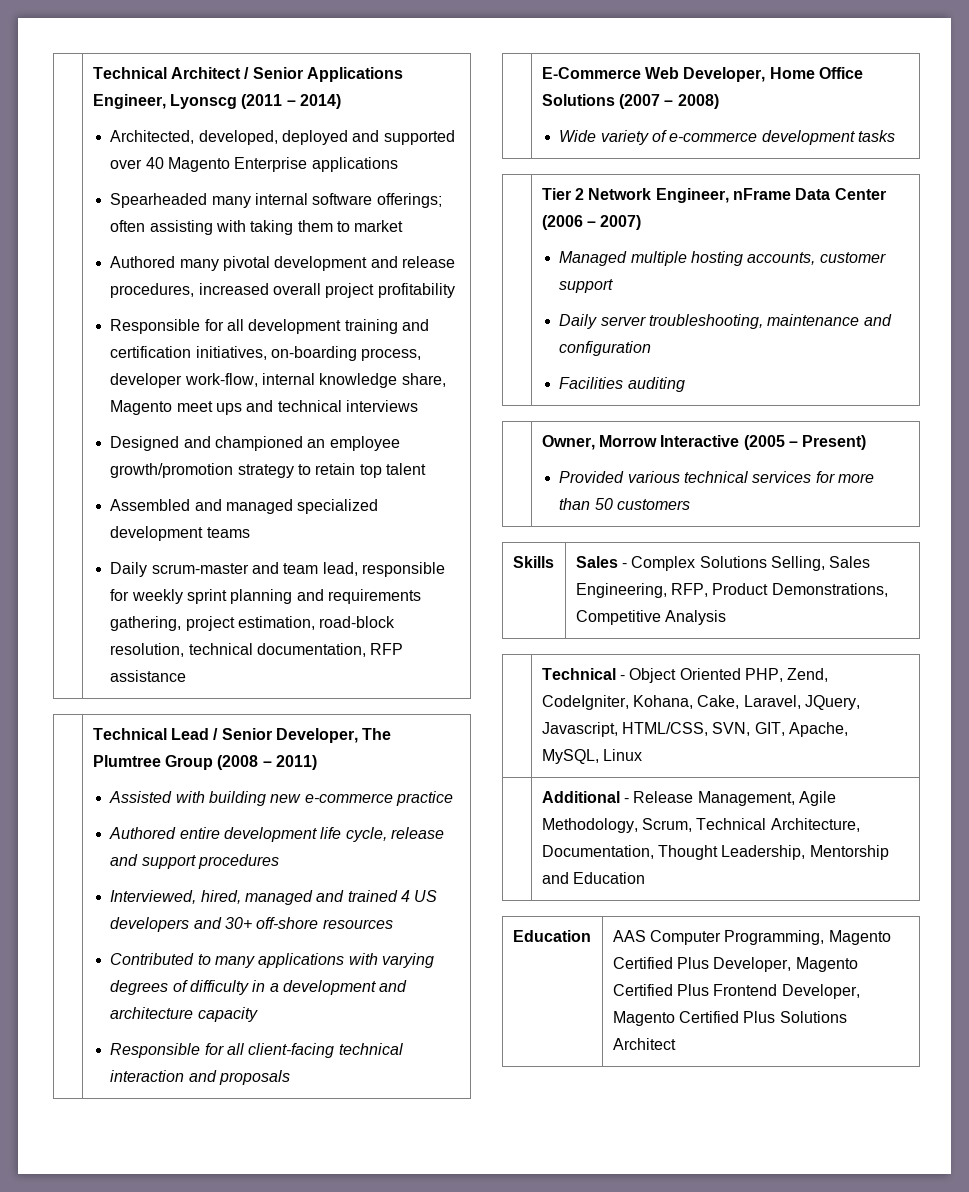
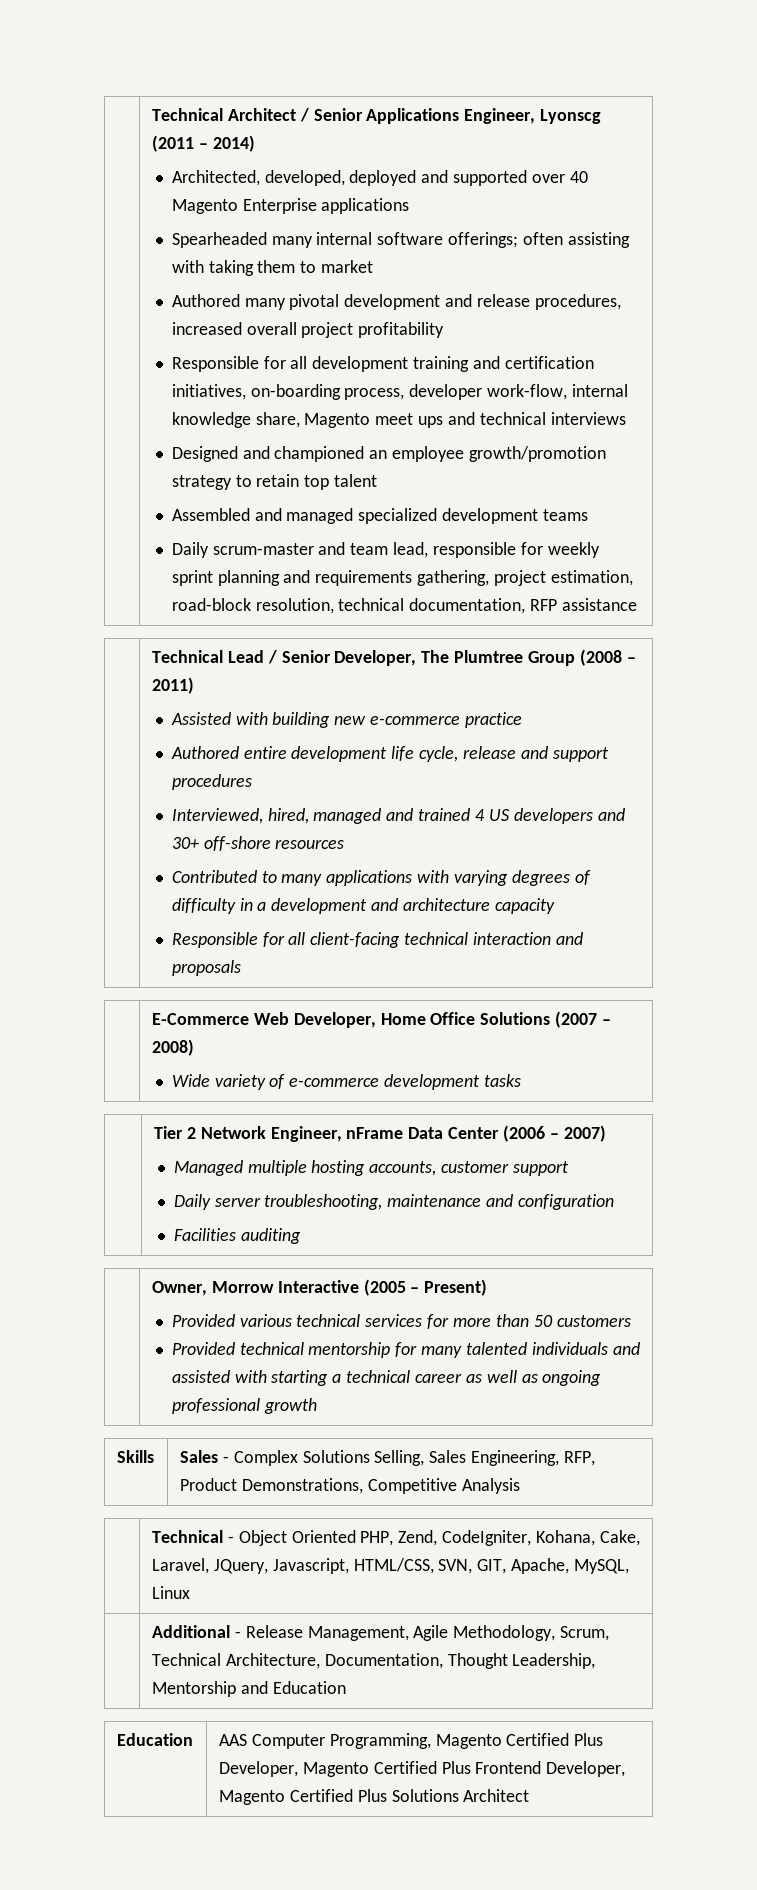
  | Owner, Morrow Interactive (2005 – Present)
  Provided various technical services for more than 50 customers
+ Provided technical mentorship for many talented individuals and assisted with starting a technical career as well as ongoing professional growth

